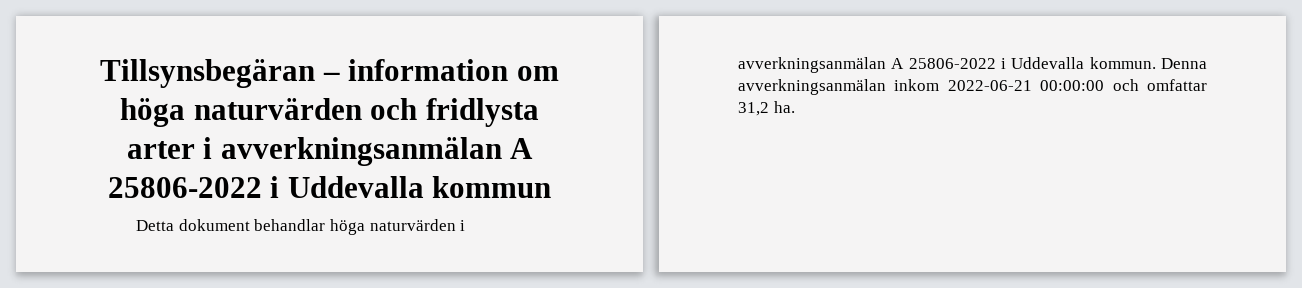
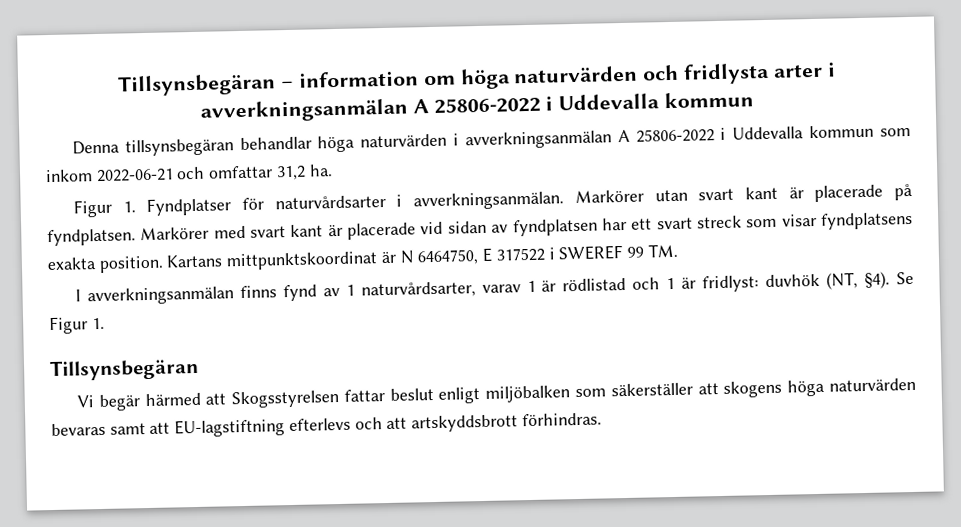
- Detta dokument behandlar höga naturvärden i avverkningsanmälan A 25806-2022 i Uddevalla kommun. Denna avverkningsanmälan inkom 2022-06-21 00:00:00 och omfattar 31,2 ha.
+ Denna tillsynsbegäran behandlar höga naturvärden i avverkningsanmälan A 25806-2022 i Uddevalla kommun som inkom 2022-06-21 och omfattar 31,2 ha.
+ Figur 1. Fyndplatser för naturvårdsarter i avverkningsanmälan. Markörer utan svart kant är placerade på fyndplatsen. Markörer med svart kant är placerade vid sidan av fyndplatsen har ett svart streck som visar fyndplatsens exakta position. Kartans mittpunktskoordinat är N 6464750, E 317522 i SWEREF 99 TM.
+ I avverkningsanmälan finns fynd av 1 naturvårdsarter, varav 1 är rödlistad och 1 är fridlyst: duvhök (NT, §4). Se Figur 1.
+ Tillsynsbegäran
+ Vi begär härmed att Skogsstyrelsen fattar beslut enligt miljöbalken som säkerställer att skogens höga naturvärden bevaras samt att EU-lagstiftning efterlevs och att artskyddsbrott förhindras.

